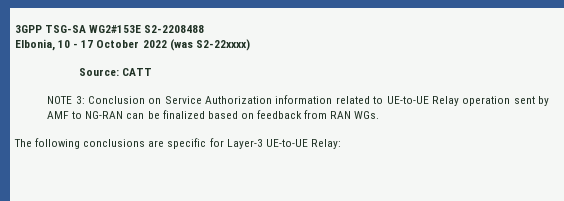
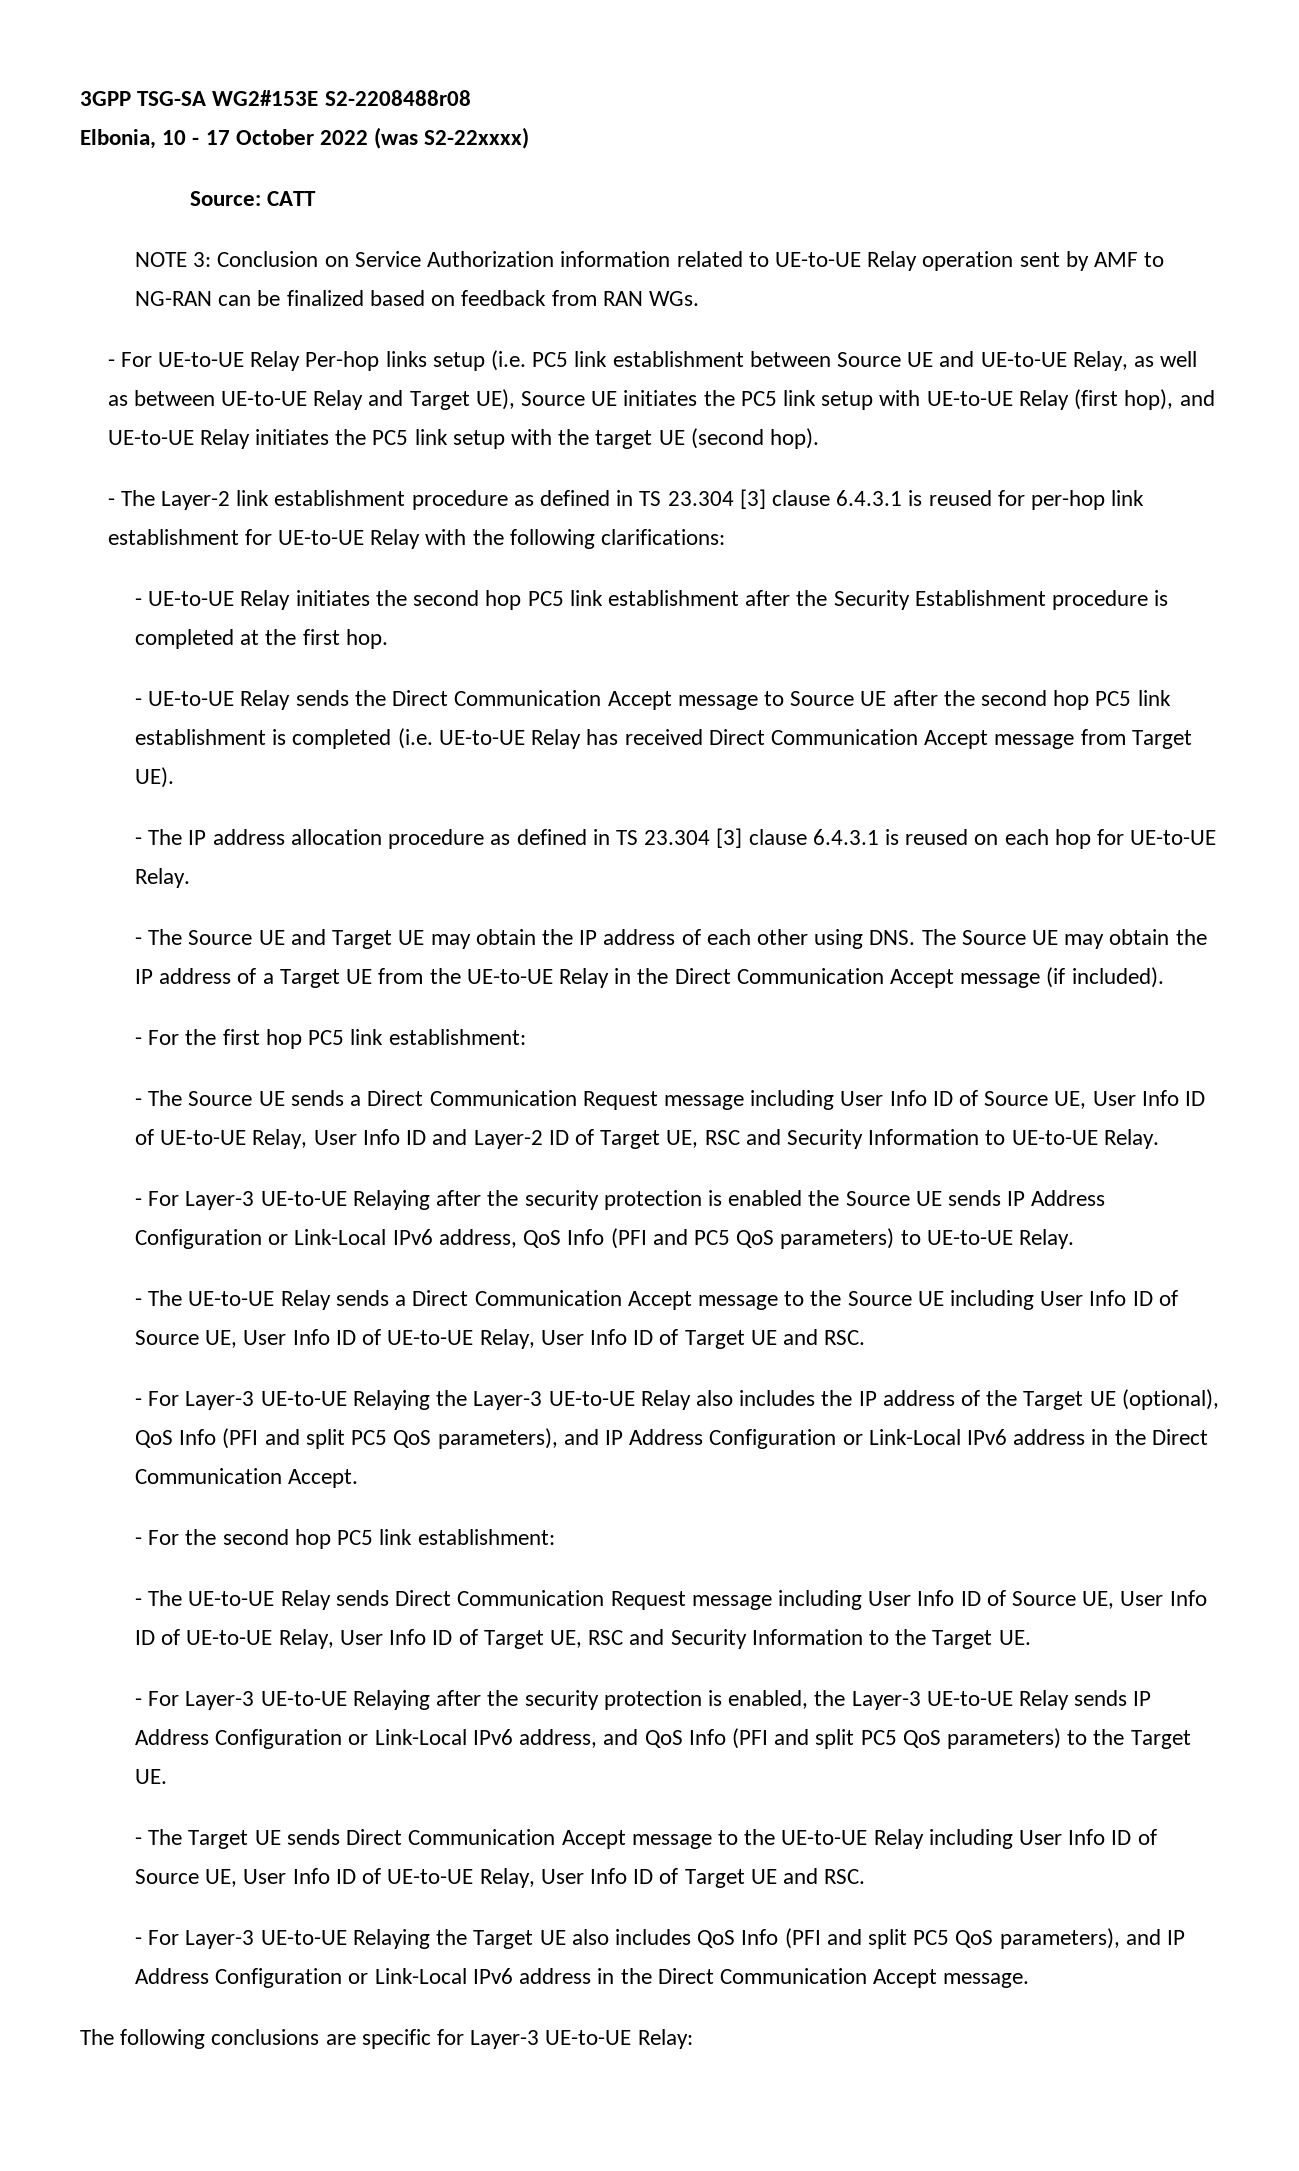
- 3GPP TSG-SA WG2#153E S2-2208488
+ 3GPP TSG-SA WG2#153E S2-2208488r08
+ - For UE-to-UE Relay Per-hop links setup (i.e. PC5 link establishment between Source UE and UE-to-UE Relay, as well as between UE-to-UE Relay and Target UE), Source UE initiates the PC5 link setup with UE-to-UE Relay (first hop), and UE-to-UE Relay initiates the PC5 link setup with the target UE (second hop).
+ - The Layer-2 link establishment procedure as defined in TS 23.304 [3] clause 6.4.3.1 is reused for per-hop link establishment for UE-to-UE Relay with the following clarifications:
+ - UE-to-UE Relay initiates the second hop PC5 link establishment after the Security Establishment procedure is completed at the first hop.
+ - UE-to-UE Relay sends the Direct Communication Accept message to Source UE after the second hop PC5 link establishment is completed (i.e. UE-to-UE Relay has received Direct Communication Accept message from Target UE).
+ - The IP address allocation procedure as defined in TS 23.304 [3] clause 6.4.3.1 is reused on each hop for UE-to-UE Relay.
+ - The Source UE and Target UE may obtain the IP address of each other using DNS. The Source UE may obtain the IP address of a Target UE from the UE-to-UE Relay in the Direct Communication Accept message (if included).
+ - For the first hop PC5 link establishment:
+ - The Source UE sends a Direct Communication Request message including User Info ID of Source UE, User Info ID of UE-to-UE Relay, User Info ID and Layer-2 ID of Target UE, RSC and Security Information to UE-to-UE Relay.
+ - For Layer-3 UE-to-UE Relaying after the security protection is enabled the Source UE sends IP Address Configuration or Link-Local IPv6 address, QoS Info (PFI and PC5 QoS parameters) to UE-to-UE Relay.
+ - The UE-to-UE Relay sends a Direct Communication Accept message to the Source UE including User Info ID of Source UE, User Info ID of UE-to-UE Relay, User Info ID of Target UE and RSC.
+ - For Layer-3 UE-to-UE Relaying the Layer-3 UE-to-UE Relay also includes the IP address of the Target UE (optional), QoS Info (PFI and split PC5 QoS parameters), and IP Address Configuration or Link-Local IPv6 address in the Direct Communication Accept.
+ - For the second hop PC5 link establishment:
+ - The UE-to-UE Relay sends Direct Communication Request message including User Info ID of Source UE, User Info ID of UE-to-UE Relay, User Info ID of Target UE, RSC and Security Information to the Target UE.
+ - For Layer-3 UE-to-UE Relaying after the security protection is enabled, the Layer-3 UE-to-UE Relay sends IP Address Configuration or Link-Local IPv6 address, and QoS Info (PFI and split PC5 QoS parameters) to the Target UE.
+ - The Target UE sends Direct Communication Accept message to the UE-to-UE Relay including User Info ID of Source UE, User Info ID of UE-to-UE Relay, User Info ID of Target UE and RSC.
+ - For Layer-3 UE-to-UE Relaying the Target UE also includes QoS Info (PFI and split PC5 QoS parameters), and IP Address Configuration or Link-Local IPv6 address in the Direct Communication Accept message.

